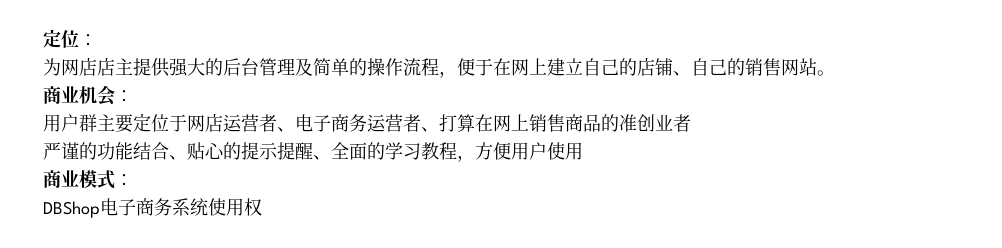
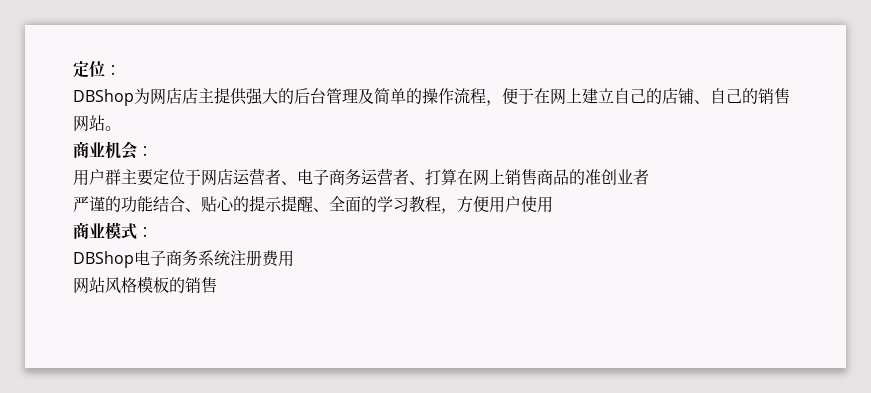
- 为网店店主提供强大的后台管理及简单的操作流程，便于在网上建立自己的店铺、自己的销售网站。
+ DBShop为网店店主提供强大的后台管理及简单的操作流程，便于在网上建立自己的店铺、自己的销售网站。
- DBShop电子商务系统使用权
+ DBShop电子商务系统注册费用
+ 网站风格模板的销售

